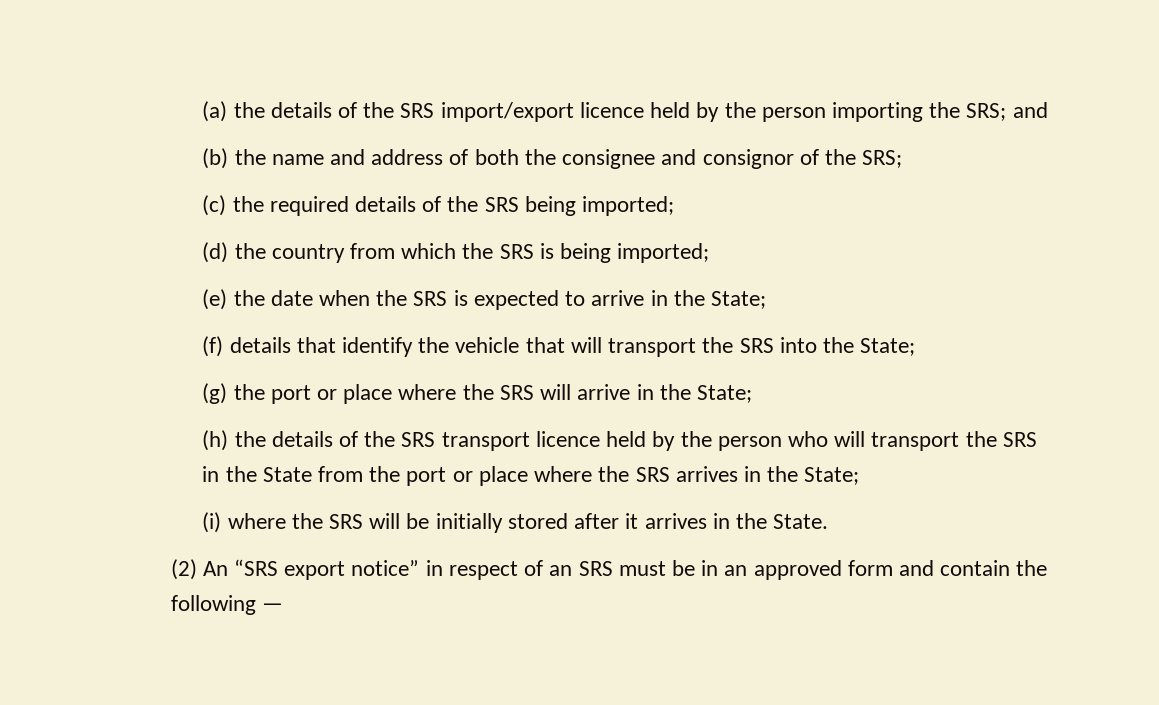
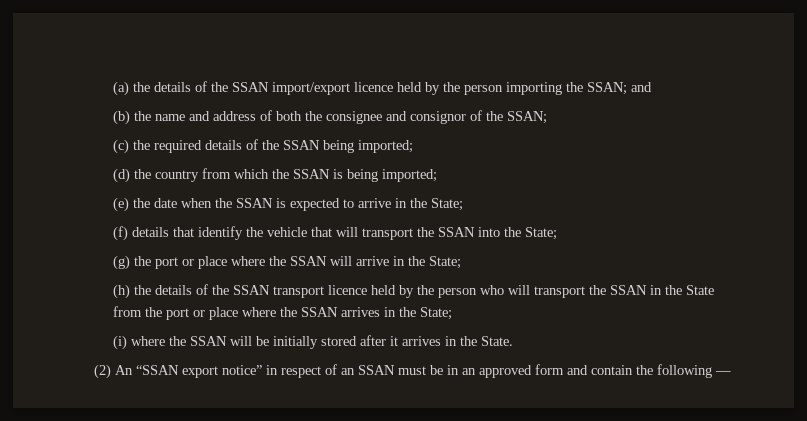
- (a) the details of the SRS import/export licence held by the person importing the SRS; and
+ (a) the details of the SSAN import/export licence held by the person importing the SSAN; and
- (b) the name and address of both the consignee and consignor of the SRS;
+ (b) the name and address of both the consignee and consignor of the SSAN;
- (c) the required details of the SRS being imported;
+ (c) the required details of the SSAN being imported;
- (d) the country from which the SRS is being imported;
+ (d) the country from which the SSAN is being imported;
- (e) the date when the SRS is expected to arrive in the State;
+ (e) the date when the SSAN is expected to arrive in the State;
- (f) details that identify the vehicle that will transport the SRS into the State;
+ (f) details that identify the vehicle that will transport the SSAN into the State;
- (g) the port or place where the SRS will arrive in the State;
+ (g) the port or place where the SSAN will arrive in the State;
- (h) the details of the SRS transport licence held by the person who will transport the SRS in the State from the port or place where the SRS arrives in the State;
+ (h) the details of the SSAN transport licence held by the person who will transport the SSAN in the State from the port or place where the SSAN arrives in the State;
- (i) where the SRS will be initially stored after it arrives in the State.
+ (i) where the SSAN will be initially stored after it arrives in the State.
- (2) An “SRS export notice” in respect of an SRS must be in an approved form and contain the following —
+ (2) An “SSAN export notice” in respect of an SSAN must be in an approved form and contain the following —

